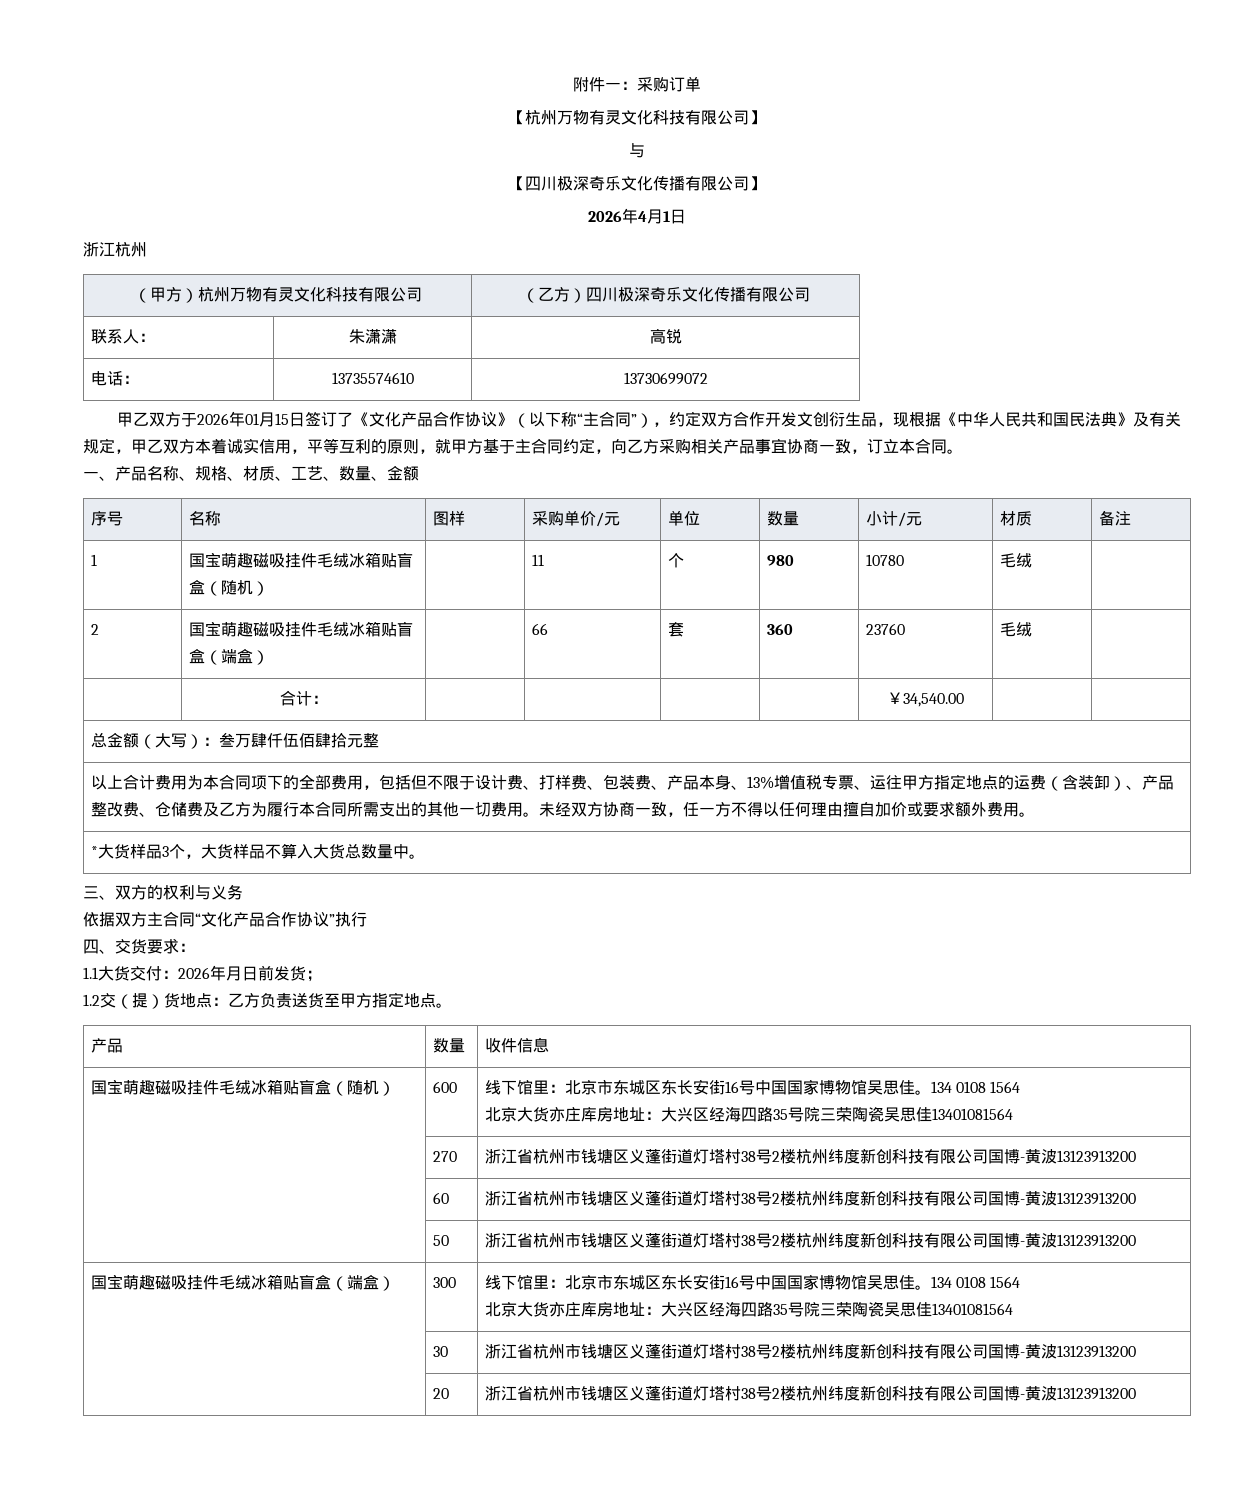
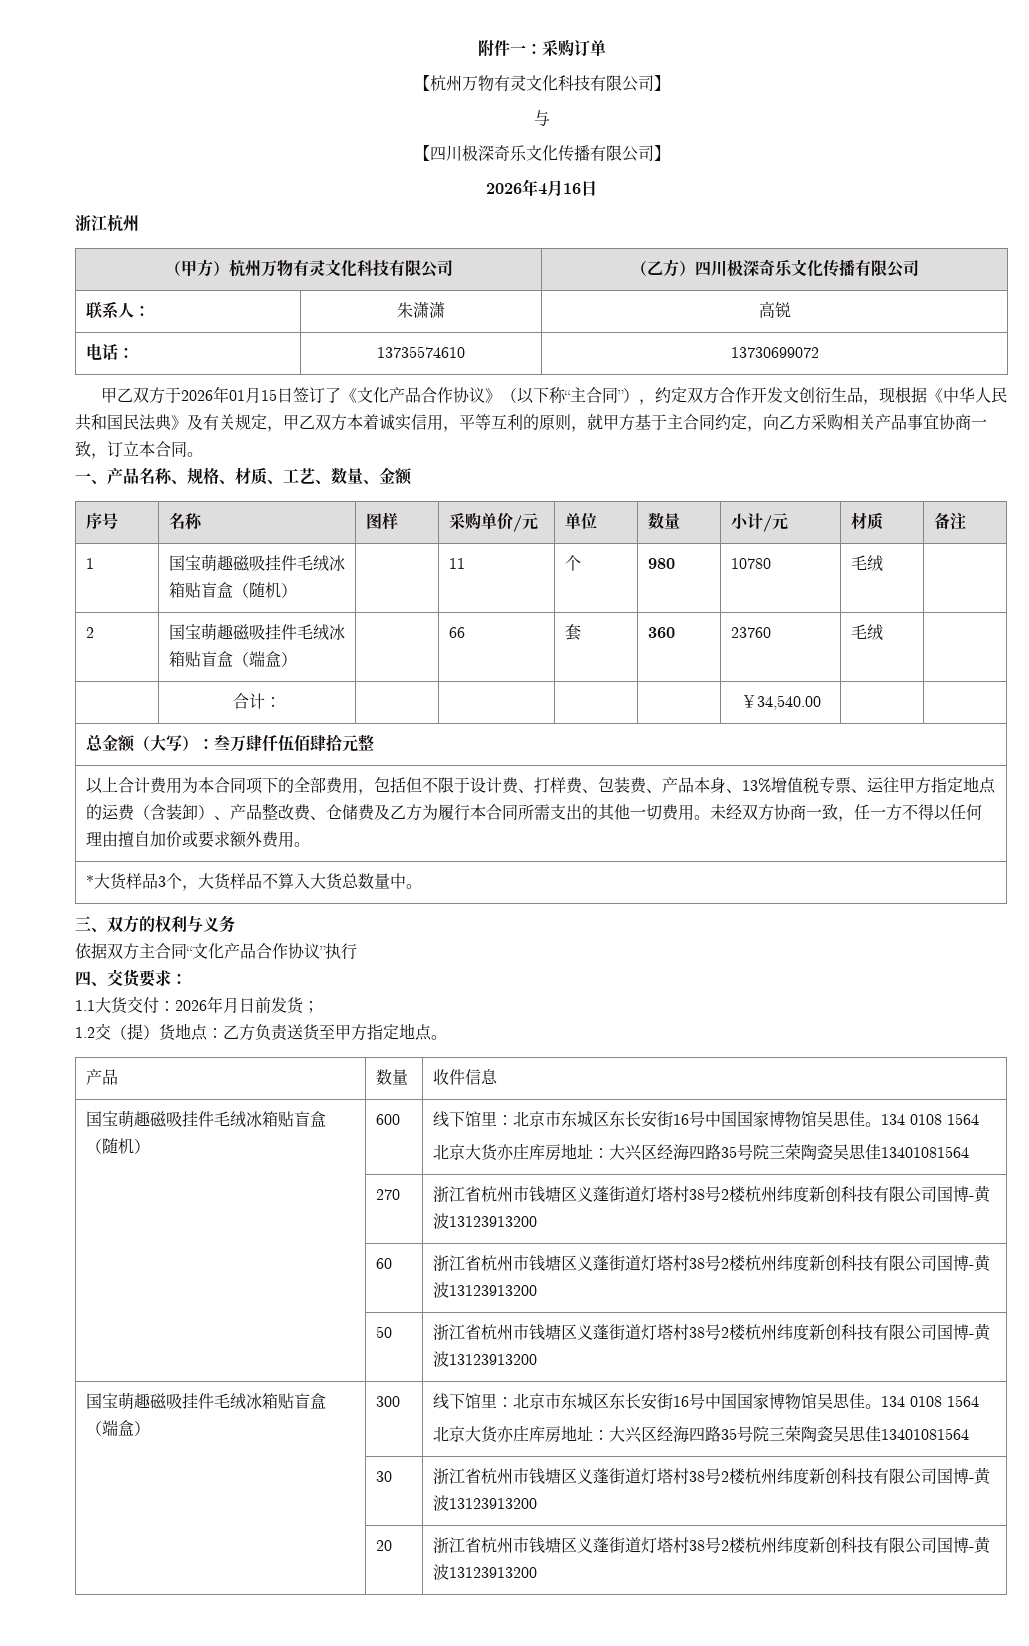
- 2026年4月1日
+ 2026年4月16日

